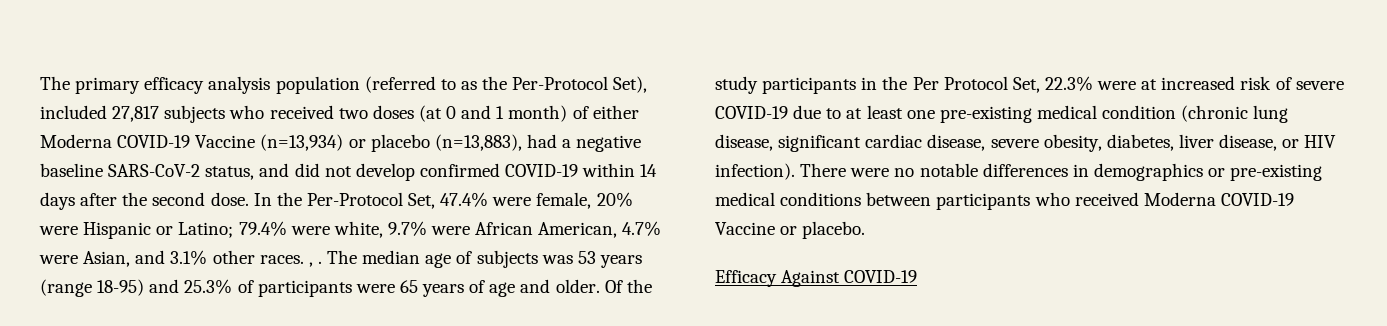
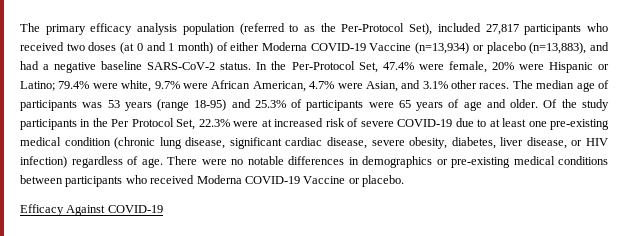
- The primary efficacy analysis population (referred to as the Per-Protocol Set), included 27,817 subjects who received two doses (at 0 and 1 month) of either Moderna COVID-19 Vaccine (n=13,934) or placebo (n=13,883), had a negative baseline SARS-CoV-2 status, and did not develop confirmed COVID-19 within 14 days after the second dose.
+ The primary efficacy analysis population (referred to as the Per-Protocol Set), included 27,817 participants who received two doses (at 0 and 1 month) of either Moderna COVID-19 Vaccine (n=13,934) or placebo (n=13,883), and had a negative baseline SARS-CoV-2 status.
- In the Per-Protocol Set, 47.4% were female, 20% were Hispanic or Latino; 79.4% were white, 9.7% were African American, 4.7% were Asian, and 3.1% other races. , .
+ In the Per-Protocol Set, 47.4% were female, 20% were Hispanic or Latino; 79.4% were white, 9.7% were African American, 4.7% were Asian, and 3.1% other races.
- The median age of subjects was 53 years (range 18-95) and 25.3% of participants were 65 years of age and older.
+ The median age of participants was 53 years (range 18-95) and 25.3% of participants were 65 years of age and older.
- Of the study participants in the Per Protocol Set, 22.3% were at increased risk of severe COVID-19 due to at least one pre-existing medical condition (chronic lung disease, significant cardiac disease, severe obesity, diabetes, liver disease, or HIV infection).
+ Of the study participants in the Per Protocol Set, 22.3% were at increased risk of severe COVID-19 due to at least one pre-existing medical condition (chronic lung disease, significant cardiac disease, severe obesity, diabetes, liver disease, or HIV infection) regardless of age.

